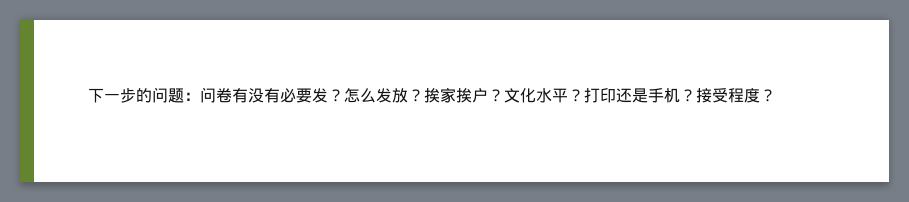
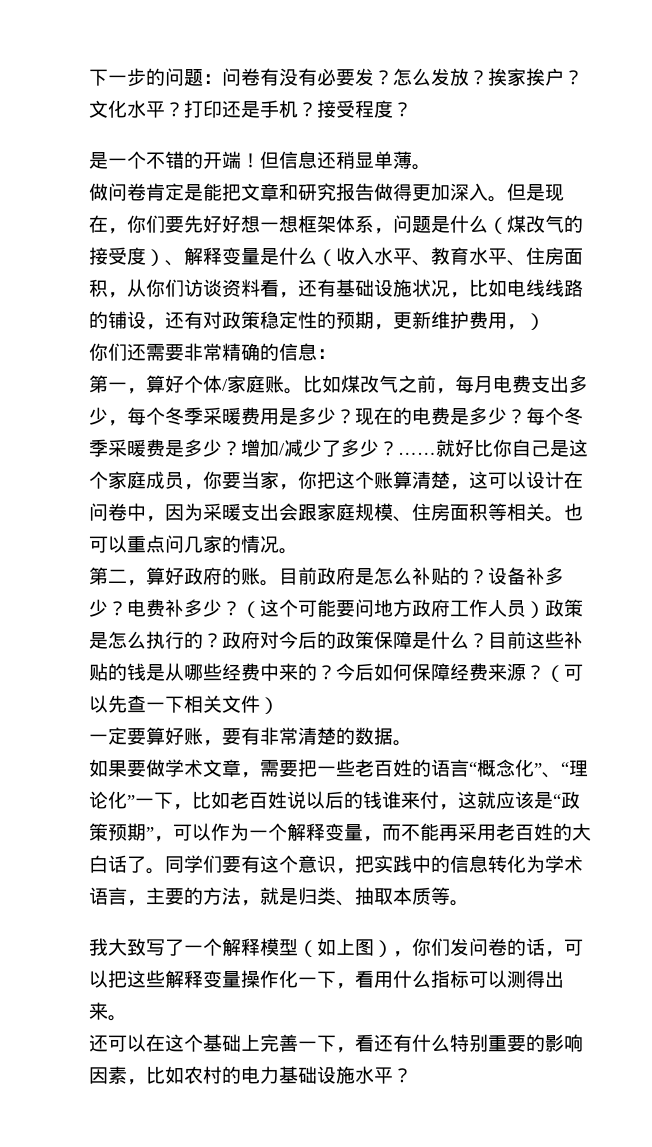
+ 是一个不错的开端！但信息还稍显单薄。
+ 做问卷肯定是能把文章和研究报告做得更加深入。但是现在，你们要先好好想一想框架体系，问题是什么（煤改气的接受度）、解释变量是什么（收入水平、教育水平、住房面积，从你们访谈资料看，还有基础设施状况，比如电线线路的铺设，还有对政策稳定性的预期，更新维护费用，）
+ 你们还需要非常精确的信息：
+ 第一，算好个体/家庭账。比如煤改气之前，每月电费支出多少，每个冬季采暖费用是多少？现在的电费是多少？每个冬季采暖费是多少？增加/减少了多少？……就好比你自己是这个家庭成员，你要当家，你把这个账算清楚，这可以设计在问卷中，因为采暖支出会跟家庭规模、住房面积等相关。也可以重点问几家的情况。
+ 第二，算好政府的账。目前政府是怎么补贴的？设备补多少？电费补多少？（这个可能要问地方政府工作人员）政策是怎么执行的？政府对今后的政策保障是什么？目前这些补贴的钱是从哪些经费中来的？今后如何保障经费来源？（可以先查一下相关文件）
+ 一定要算好账，要有非常清楚的数据。
+ 如果要做学术文章，需要把一些老百姓的语言“概念化”、“理论化”一下，比如老百姓说以后的钱谁来付，这就应该是“政策预期”，可以作为一个解释变量，而不能再采用老百姓的大白话了。同学们要有这个意识，把实践中的信息转化为学术语言，主要的方法，就是归类、抽取本质等。
+ 我大致写了一个解释模型（如上图），你们发问卷的话，可以把这些解释变量操作化一下，看用什么指标可以测得出来。
+ 还可以在这个基础上完善一下，看还有什么特别重要的影响因素，比如农村的电力基础设施水平？

